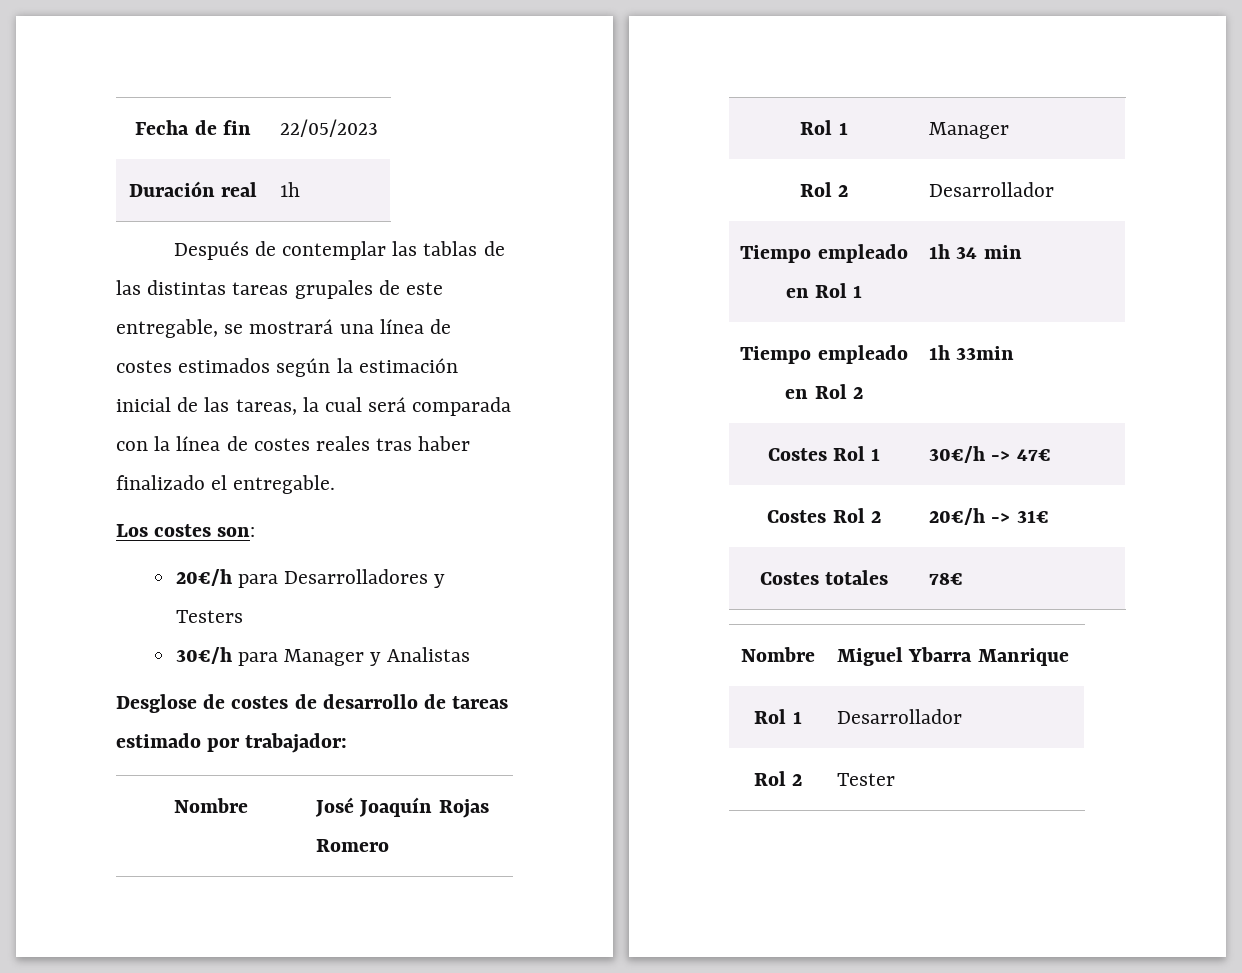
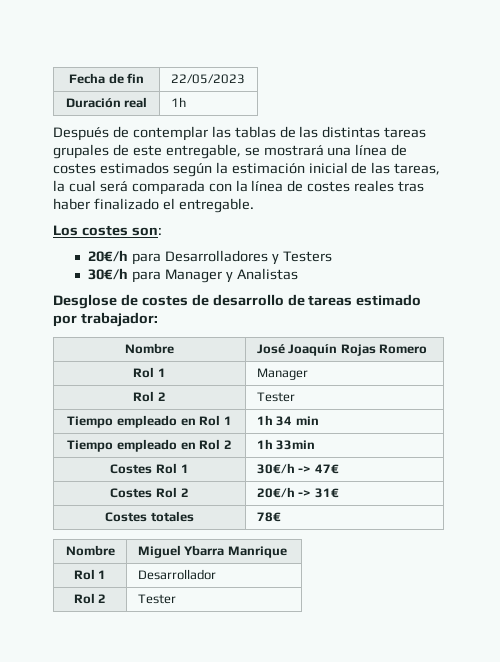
  Rol 1 | Manager
- Rol 2 | Desarrollador
+ Rol 2 | Tester

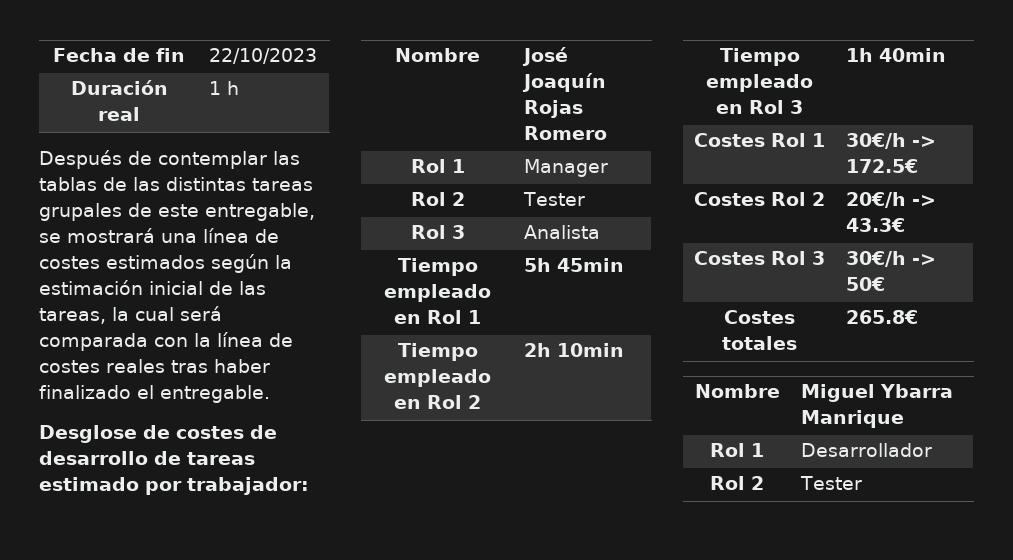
- Fecha de fin | 22/05/2023
+ Fecha de fin | 22/10/2023
- Duración real | 1h
+ Duración real | 1 h
- Los costes son:
- 20€/h para Desarrolladores y Testers
- 30€/h para Manager y Analistas
+ Rol 3 | Analista
- Tiempo empleado en Rol 1 | 1h 34 min
+ Tiempo empleado en Rol 1 | 5h 45min
- Tiempo empleado en Rol 2 | 1h 33min
+ Tiempo empleado en Rol 2 | 2h 10min
+ Tiempo empleado en Rol 3 | 1h 40min
- Costes Rol 1 | 30€/h -> 47€
+ Costes Rol 1 | 30€/h -> 172.5€
- Costes Rol 2 | 20€/h -> 31€
+ Costes Rol 2 | 20€/h -> 43.3€
+ Costes Rol 3 | 30€/h -> 50€
- Costes totales | 78€
+ Costes totales | 265.8€

